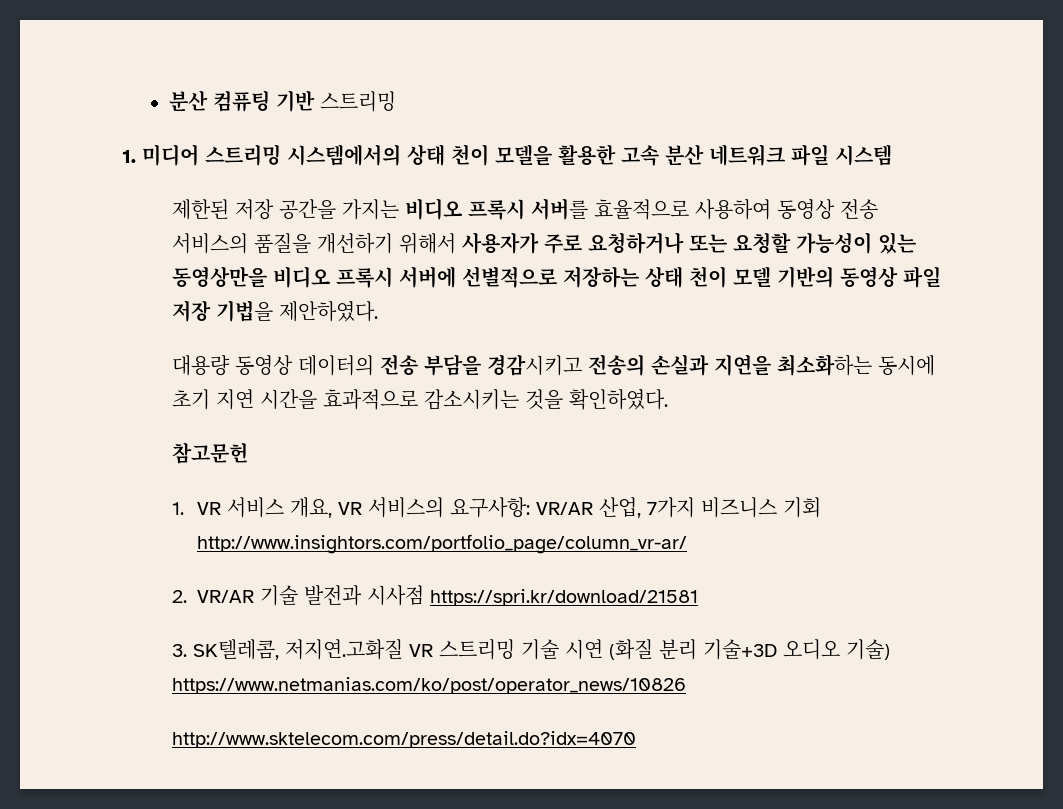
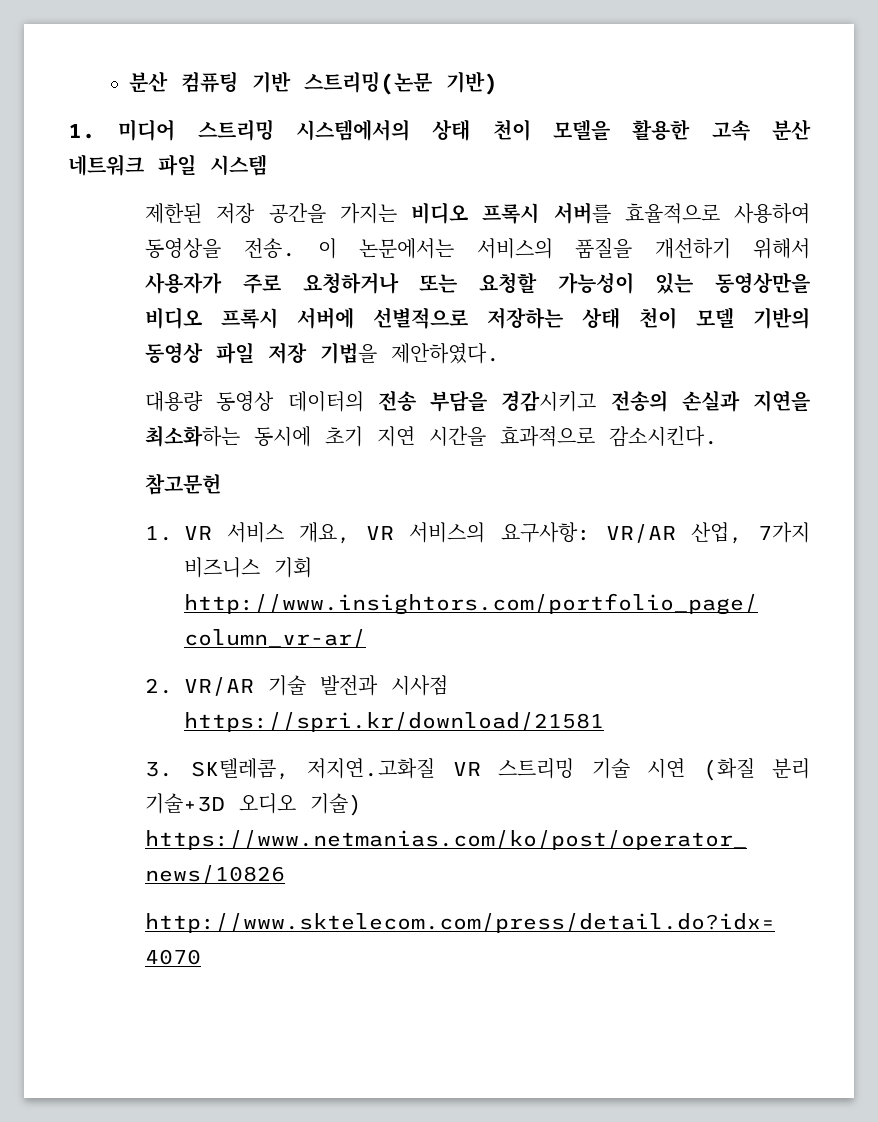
- 분산 컴퓨팅 기반 스트리밍
+ 분산 컴퓨팅 기반 스트리밍(논문 기반)
- 제한된 저장 공간을 가지는 비디오 프록시 서버를 효율적으로 사용하여 동영상 전송 서비스의 품질을 개선하기 위해서 사용자가 주로 요청하거나 또는 요청할 가능성이 있는 동영상만을 비디오 프록시 서버에 선별적으로 저장하는 상태 천이 모델 기반의 동영상 파일 저장 기법을 제안하였다.
+ 제한된 저장 공간을 가지는 비디오 프록시 서버를 효율적으로 사용하여 동영상을 전송. 이 논문에서는 서비스의 품질을 개선하기 위해서 사용자가 주로 요청하거나 또는 요청할 가능성이 있는 동영상만을 비디오 프록시 서버에 선별적으로 저장하는 상태 천이 모델 기반의 동영상 파일 저장 기법을 제안하였다.
- 대용량 동영상 데이터의 전송 부담을 경감시키고 전송의 손실과 지연을 최소화하는 동시에 초기 지연 시간을 효과적으로 감소시키는 것을 확인하였다.
+ 대용량 동영상 데이터의 전송 부담을 경감시키고 전송의 손실과 지연을 최소화하는 동시에 초기 지연 시간을 효과적으로 감소시킨다.

